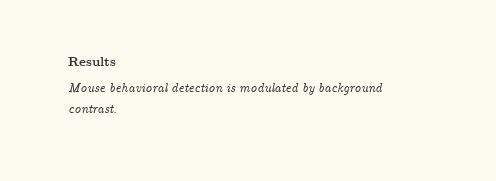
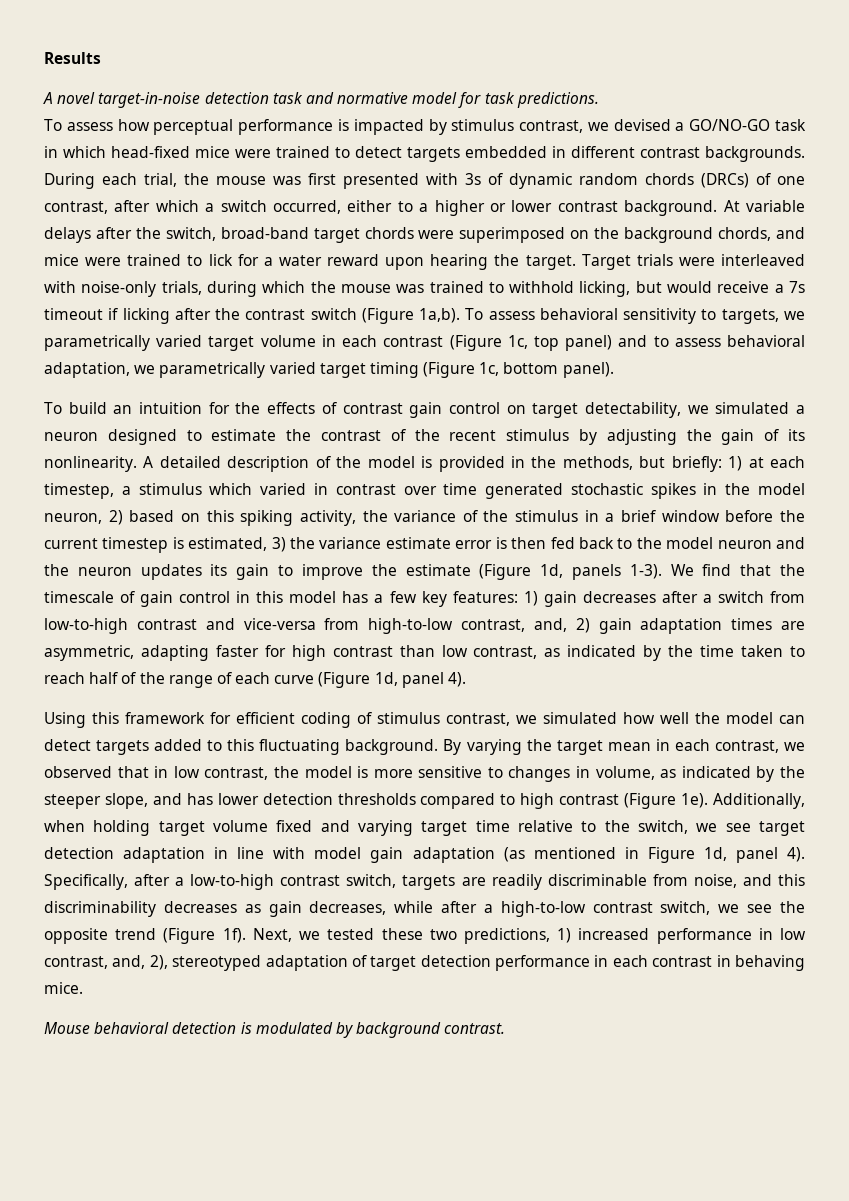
+ A novel target-in-noise detection task and normative model for task predictions.
+ To assess how perceptual performance is impacted by stimulus contrast, we devised a GO/NO-GO task in which head-fixed mice were trained to detect targets embedded in different contrast backgrounds. During each trial, the mouse was first presented with 3s of dynamic random chords (DRCs) of one contrast, after which a switch occurred, either to a higher or lower contrast background. At variable delays after the switch, broad-band target chords were superimposed on the background chords, and mice were trained to lick for a water reward upon hearing the target. Target trials were interleaved with noise-only trials, during which the mouse was trained to withhold licking, but would receive a 7s timeout if licking after the contrast switch (Figure 1a,b). To assess behavioral sensitivity to targets, we parametrically varied target volume in each contrast (Figure 1c, top panel) and to assess behavioral adaptation, we parametrically varied target timing (Figure 1c, bottom panel).
+ To build an intuition for the effects of contrast gain control on target detectability, we simulated a neuron designed to estimate the contrast of the recent stimulus by adjusting the gain of its nonlinearity. A detailed description of the model is provided in the methods, but briefly: 1) at each timestep, a stimulus which varied in contrast over time generated stochastic spikes in the model neuron, 2) based on this spiking activity, the variance of the stimulus in a brief window before the current timestep is estimated, 3) the variance estimate error is then fed back to the model neuron and the neuron updates its gain to improve the estimate (Figure 1d, panels 1-3). We find that the timescale of gain control in this model has a few key features: 1) gain decreases after a switch from low-to-high contrast and vice-versa from high-to-low contrast, and, 2) gain adaptation times are asymmetric, adapting faster for high contrast than low contrast, as indicated by the time taken to reach half of the range of each curve (Figure 1d, panel 4).
+ Using this framework for efficient coding of stimulus contrast, we simulated how well the model can detect targets added to this fluctuating background. By varying the target mean in each contrast, we observed that in low contrast, the model is more sensitive to changes in volume, as indicated by the steeper slope, and has lower detection thresholds compared to high contrast (Figure 1e). Additionally, when holding target volume fixed and varying target time relative to the switch, we see target detection adaptation in line with model gain adaptation (as mentioned in Figure 1d, panel 4). Specifically, after a low-to-high contrast switch, targets are readily discriminable from noise, and this discriminability decreases as gain decreases, while after a high-to-low contrast switch, we see the opposite trend (Figure 1f). Next, we tested these two predictions, 1) increased performance in low contrast, and, 2), stereotyped adaptation of target detection performance in each contrast in behaving mice.

